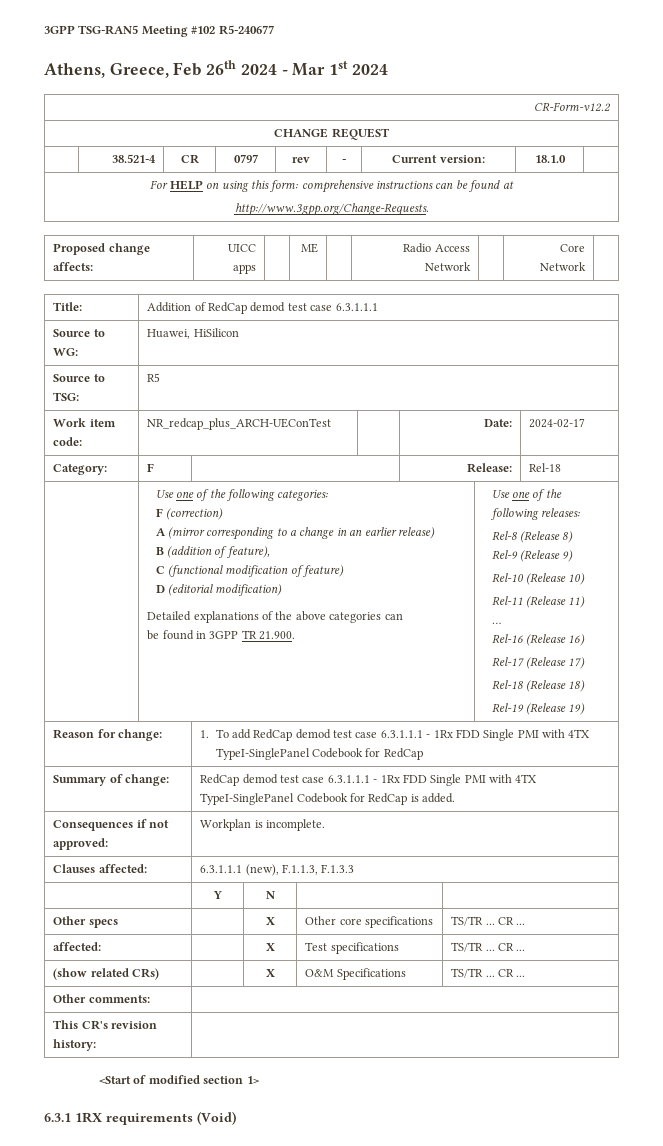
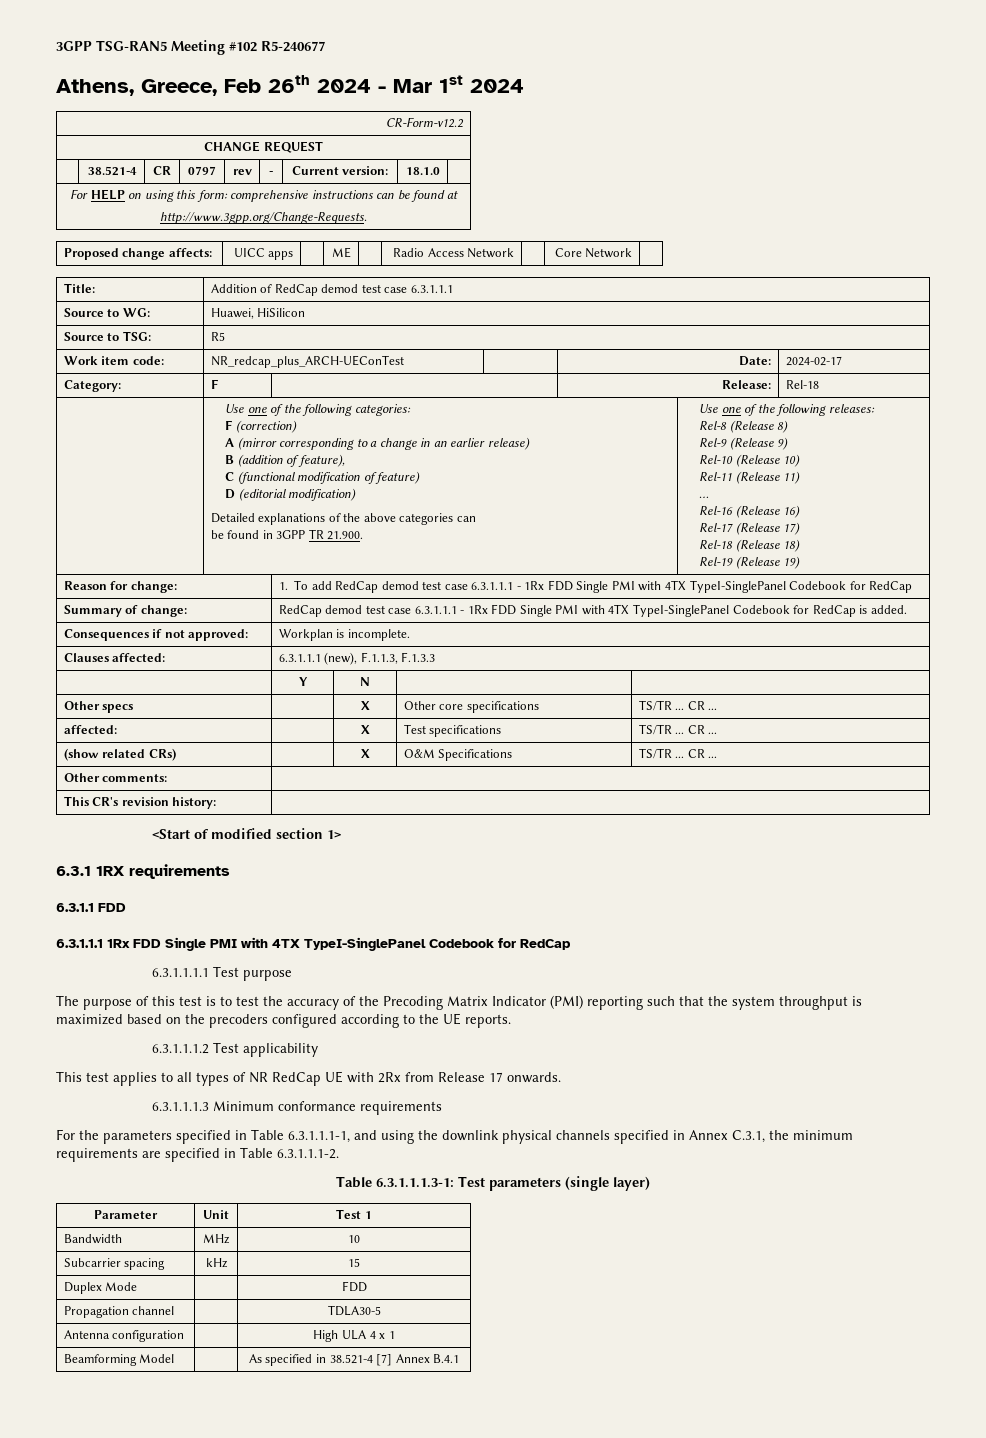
- 6.3.1 1RX requirements (Void)
+ 6.3.1 1RX requirements
+ 6.3.1.1 FDD
+ 6.3.1.1.1 1Rx FDD Single PMI with 4TX TypeI-SinglePanel Codebook for RedCap
+ 6.3.1.1.1.1 Test purpose
+ The purpose of this test is to test the accuracy of the Precoding Matrix Indicator (PMI) reporting such that the system throughput is maximized based on the precoders configured according to the UE reports.
+ 6.3.1.1.1.2 Test applicability
+ This test applies to all types of NR RedCap UE with 2Rx from Release 17 onwards.
+ 6.3.1.1.1.3 Minimum conformance requirements
+ For the parameters specified in Table 6.3.1.1.1-1, and using the downlink physical channels specified in Annex C.3.1, the minimum requirements are specified in Table 6.3.1.1.1-2.
+ Table 6.3.1.1.1.3-1: Test parameters (single layer)
+ Parameter | Unit | Test 1
+ Bandwidth | MHz | 10
+ Subcarrier spacing | kHz | 15
+ Duplex Mode | | FDD
+ Propagation channel | | TDLA30-5
+ Antenna configuration | | High ULA 4 x 1
+ Beamforming Model | | As specified in 38.521-4 [7] Annex B.4.1

